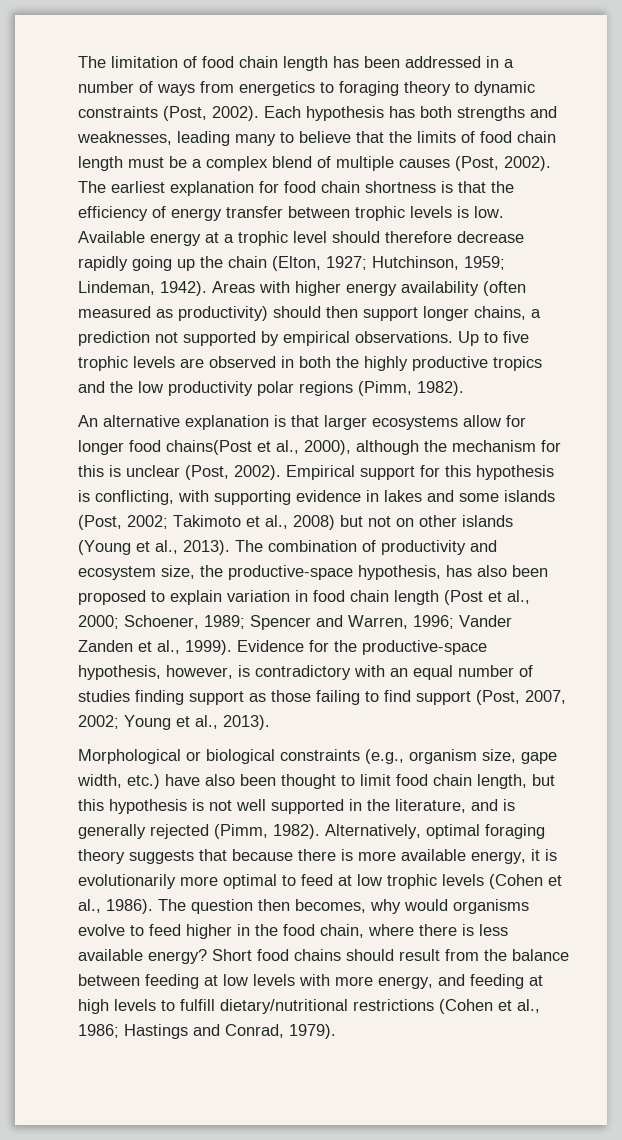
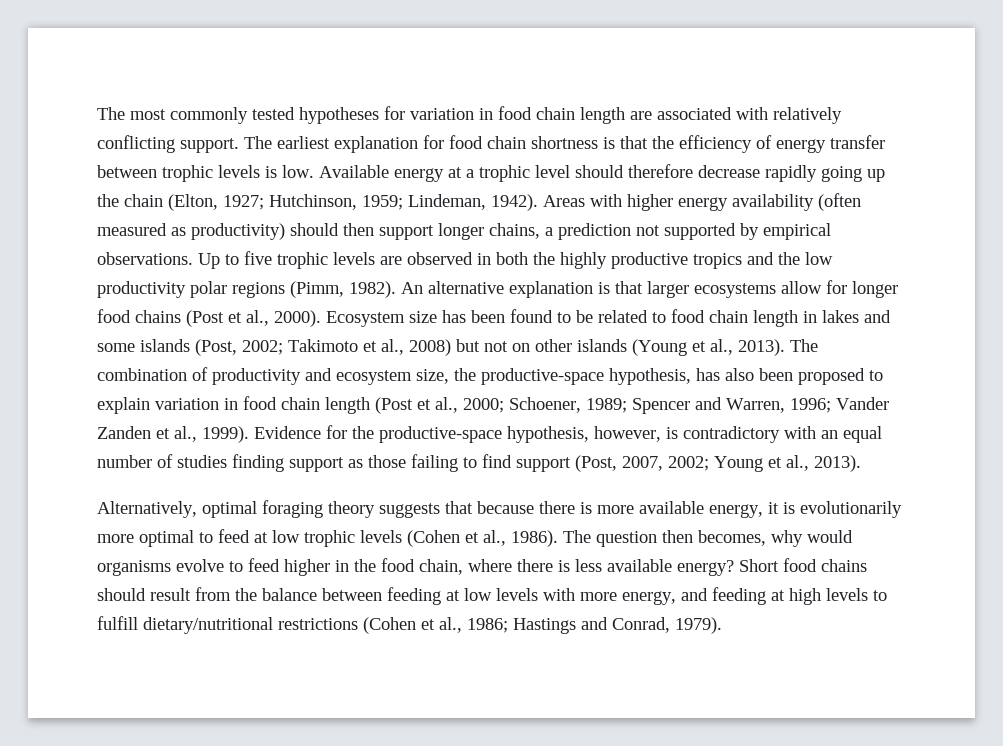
- The limitation of food chain length has been addressed in a number of ways from energetics to foraging theory to dynamic constraints (Post, 2002). Each hypothesis has both strengths and weaknesses, leading many to believe that the limits of food chain length must be a complex blend of multiple causes (Post, 2002).
+ The most commonly tested hypotheses for variation in food chain length are associated with relatively conflicting support.
- Up to five trophic levels are observed in both the highly productive tropics and the low productivity polar regions (Pimm, 1982).
- An alternative explanation is that larger ecosystems allow for longer food chains(Post et al., 2000), although the mechanism for this is unclear (Post, 2002). Empirical support for this hypothesis is conflicting, with supporting evidence in lakes and some islands (Post, 2002; Takimoto et al., 2008) but not on other islands (Young et al., 2013).
+ Up to five trophic levels are observed in both the highly productive tropics and the low productivity polar regions (Pimm, 1982). An alternative explanation is that larger ecosystems allow for longer food chains (Post et al., 2000). Ecosystem size has been found to be related to food chain length in lakes and some islands (Post, 2002; Takimoto et al., 2008) but not on other islands (Young et al., 2013).
- Morphological or biological constraints (e.g., organism size, gape width, etc.) have also been thought to limit food chain length, but this hypothesis is not well supported in the literature, and is generally rejected (Pimm, 1982).

